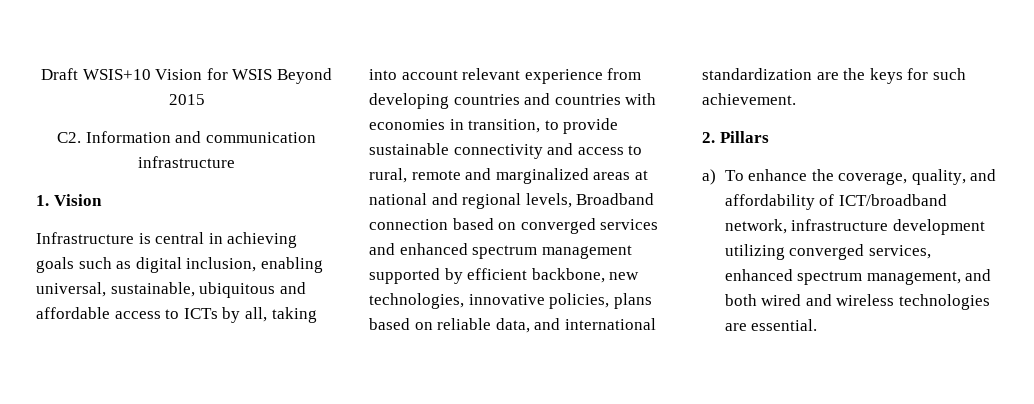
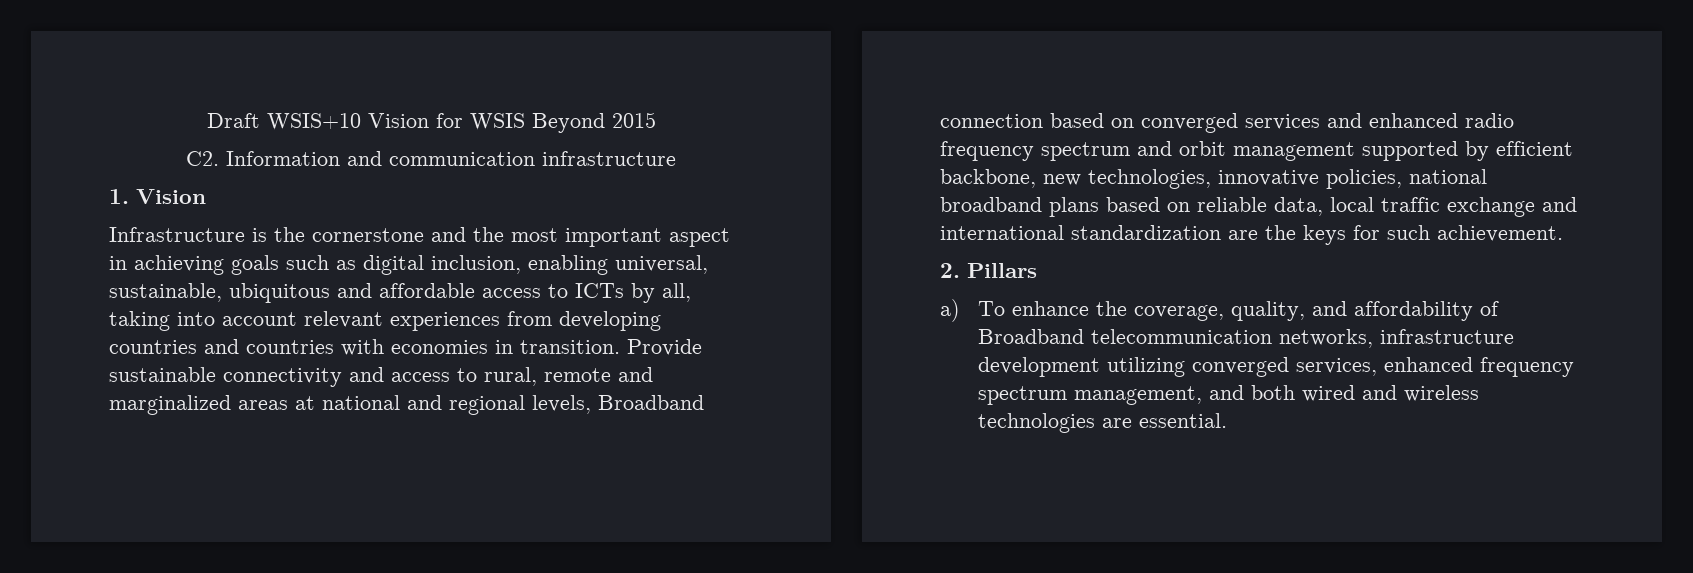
- Infrastructure is central in achieving goals such as digital inclusion, enabling universal, sustainable, ubiquitous and affordable access to ICTs by all, taking into account relevant experience from developing countries and countries with economies in transition, to provide sustainable connectivity and access to rural, remote and marginalized areas at national and regional levels, Broadband connection based on converged services and enhanced spectrum management supported by efficient backbone, new technologies, innovative policies, plans based on reliable data, and international standardization are the keys for such achievement.
+ Infrastructure is the cornerstone and the most important aspect in achieving goals such as digital inclusion, enabling universal, sustainable, ubiquitous and affordable access to ICTs by all, taking into account relevant experiences from developing countries and countries with economies in transition. Provide sustainable connectivity and access to rural, remote and marginalized areas at national and regional levels, Broadband connection based on converged services and enhanced radio frequency spectrum and orbit management supported by efficient backbone, new technologies, innovative policies, national broadband plans based on reliable data, local traffic exchange and international standardization are the keys for such achievement.
- a) To enhance the coverage, quality, and affordability of ICT/broadband network, infrastructure development utilizing converged services, enhanced spectrum management, and both wired and wireless technologies are essential.
+ a) To enhance the coverage, quality, and affordability of Broadband telecommunication networks, infrastructure development utilizing converged services, enhanced frequency spectrum management, and both wired and wireless technologies are essential.

